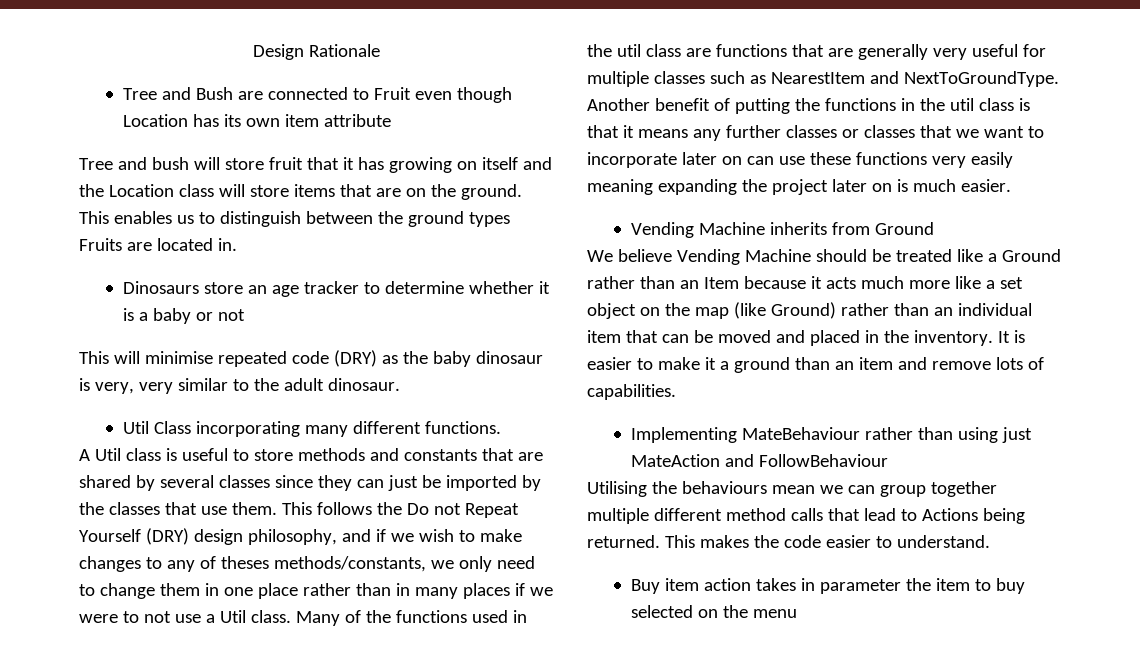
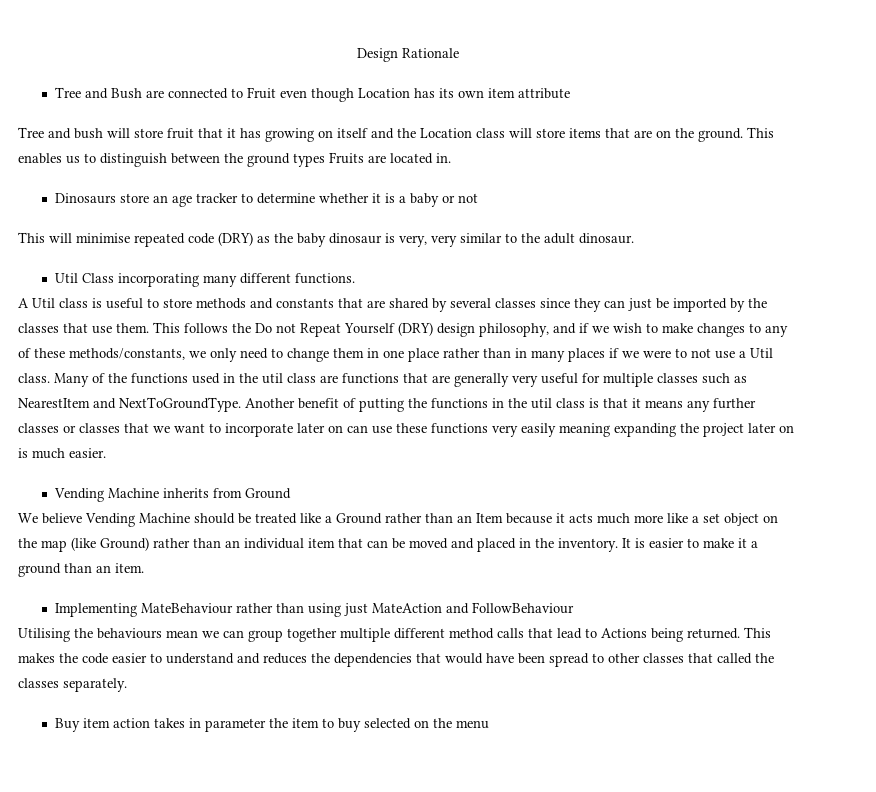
- This follows the Do not Repeat Yourself (DRY) design philosophy, and if we wish to make changes to any of theses methods/constants, we only need to change them in one place rather than in many places if we were to not use a Util class.
+ This follows the Do not Repeat Yourself (DRY) design philosophy, and if we wish to make changes to any of these methods/constants, we only need to change them in one place rather than in many places if we were to not use a Util class.
- It is easier to make it a ground than an item and remove lots of capabilities.
+ It is easier to make it a ground than an item.
- This makes the code easier to understand.
+ This makes the code easier to understand and reduces the dependencies that would have been spread to other classes that called the classes separately.

